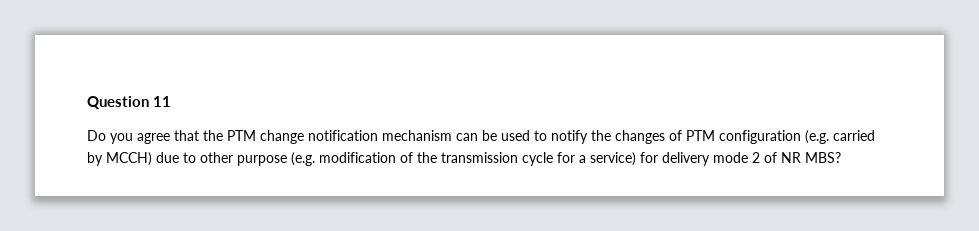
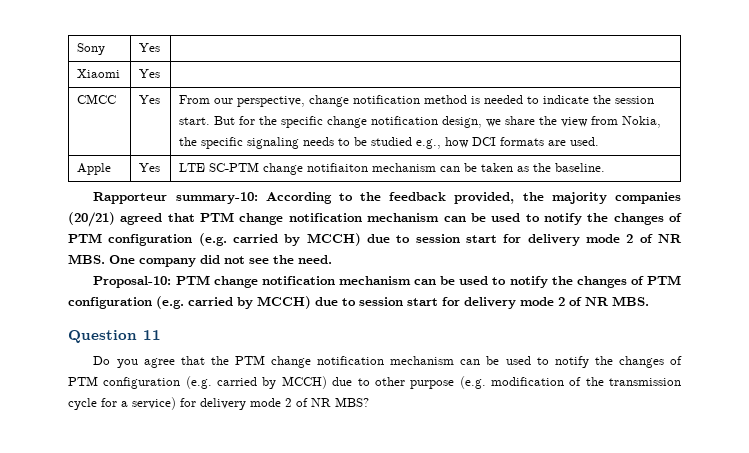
+ Sony | Yes |
+ Xiaomi | Yes |
+ CMCC | Yes | From our perspective, change notification method is needed to indicate the session start. But for the specific change notification design, we share the view from Nokia, the specific signaling needs to be studied e.g., how DCI formats are used.
+ Apple | Yes | LTE SC-PTM change notifiaiton mechanism can be taken as the baseline.
+ Rapporteur summary-10: According to the feedback provided, the majority companies (20/21) agreed that PTM change notification mechanism can be used to notify the changes of PTM configuration (e.g. carried by MCCH) due to session start for delivery mode 2 of NR MBS. One company did not see the need.
+ Proposal-10: PTM change notification mechanism can be used to notify the changes of PTM configuration (e.g. carried by MCCH) due to session start for delivery mode 2 of NR MBS.

